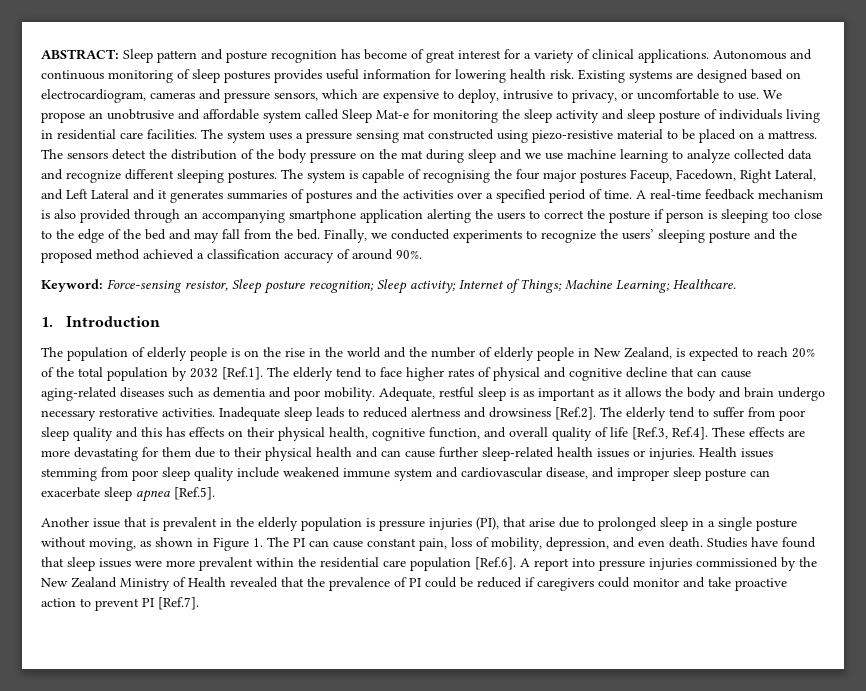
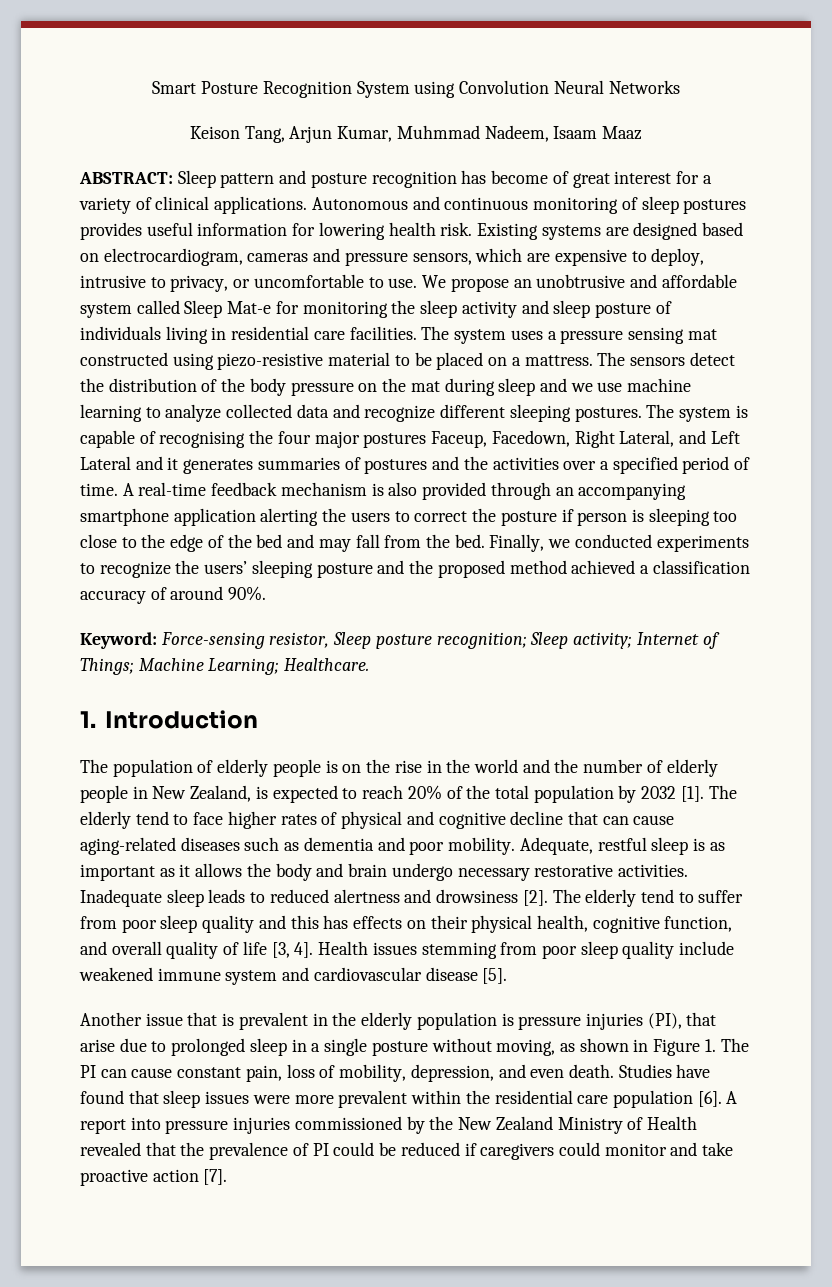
+ Smart Posture Recognition System using Convolution Neural Networks
+ Keison Tang, Arjun Kumar, Muhmmad Nadeem, Isaam Maaz
- The population of elderly people is on the rise in the world and the number of elderly people in New Zealand, is expected to reach 20% of the total population by 2032 [Ref.1]. The elderly tend to face higher rates of physical and cognitive decline that can cause aging-related diseases such as dementia and poor mobility.
+ The population of elderly people is on the rise in the world and the number of elderly people in New Zealand, is expected to reach 20% of the total population by 2032 [1]. The elderly tend to face higher rates of physical and cognitive decline that can cause aging-related diseases such as dementia and poor mobility.
- Inadequate sleep leads to reduced alertness and drowsiness [Ref.2]. The elderly tend to suffer from poor sleep quality and this has effects on their physical health, cognitive function, and overall quality of life [Ref.3, Ref.4]. These effects are more devastating for them due to their physical health and can cause further sleep-related health issues or injuries.
+ Inadequate sleep leads to reduced alertness and drowsiness [2]. The elderly tend to suffer from poor sleep quality and this has effects on their physical health, cognitive function, and overall quality of life [3, 4].
- Health issues stemming from poor sleep quality include weakened immune system and cardiovascular disease, and improper sleep posture can exacerbate sleep apnea [Ref.5].
+ Health issues stemming from poor sleep quality include weakened immune system and cardiovascular disease [5].
- Studies have found that sleep issues were more prevalent within the residential care population [Ref.6]. A report into pressure injuries commissioned by the New Zealand Ministry of Health revealed that the prevalence of PI could be reduced if caregivers could monitor and take proactive action to prevent PI [Ref.7].
+ Studies have found that sleep issues were more prevalent within the residential care population [6]. A report into pressure injuries commissioned by the New Zealand Ministry of Health revealed that the prevalence of PI could be reduced if caregivers could monitor and take proactive action [7].

